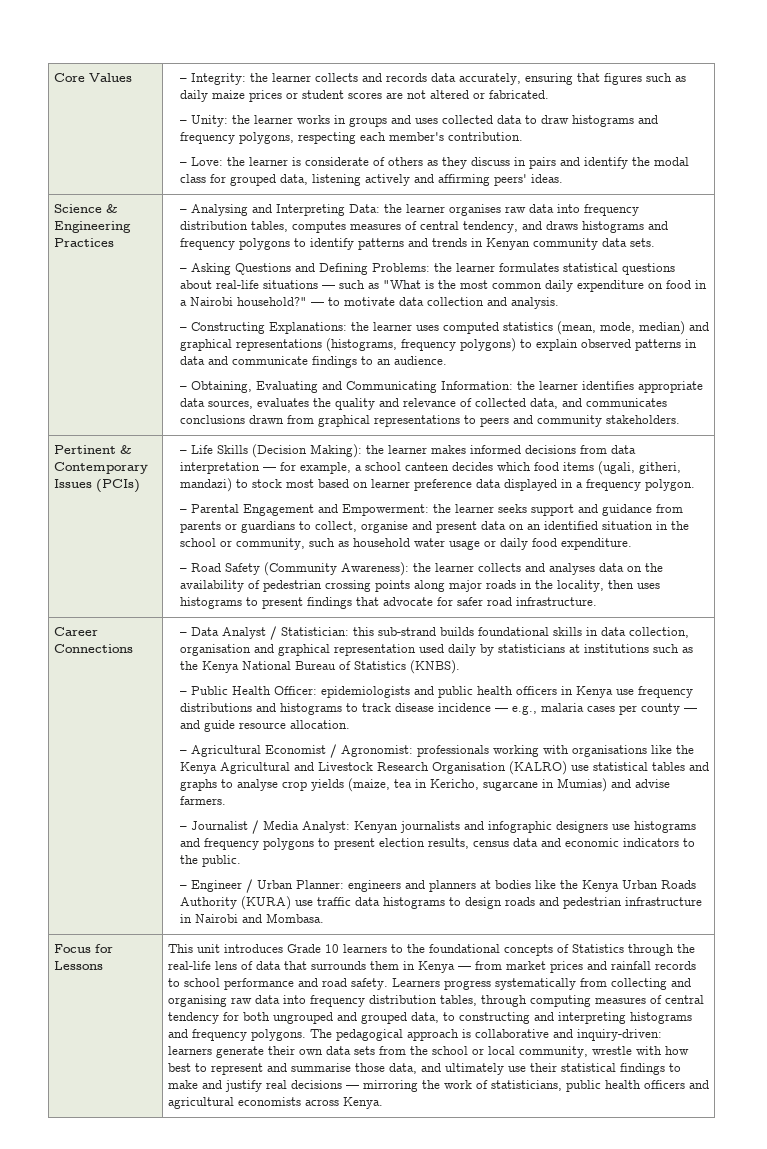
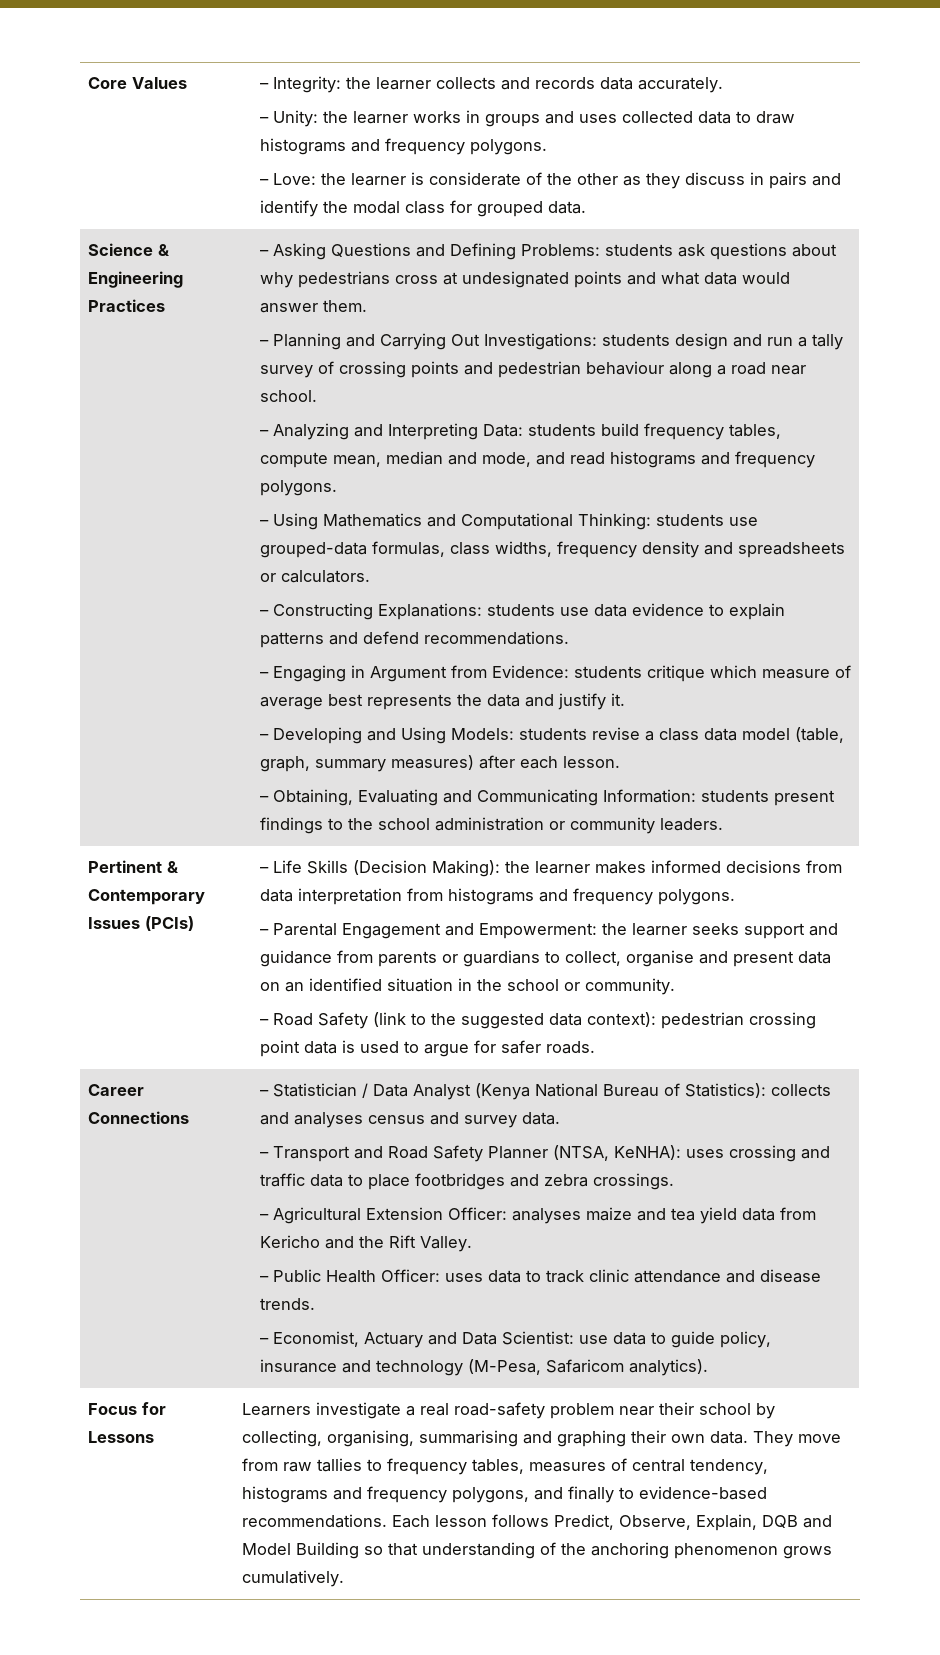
- – Integrity: the learner collects and records data accurately, ensuring that figures such as daily maize prices or student scores are not altered or fabricated.
+ – Integrity: the learner collects and records data accurately.
- – Unity: the learner works in groups and uses collected data to draw histograms and frequency polygons, respecting each member's contribution.
+ – Unity: the learner works in groups and uses collected data to draw histograms and frequency polygons.
- – Love: the learner is considerate of others as they discuss in pairs and identify the modal class for grouped data, listening actively and affirming peers' ideas.
+ – Love: the learner is considerate of the other as they discuss in pairs and identify the modal class for grouped data.
- – Analysing and Interpreting Data: the learner organises raw data into frequency distribution tables, computes measures of central tendency, and draws histograms and frequency polygons to identify patterns and trends in Kenyan community data sets.
- – Asking Questions and Defining Problems: the learner formulates statistical questions about real-life situations — such as "What is the most common daily expenditure on food in a Nairobi household?" — to motivate data collection and analysis.
- – Constructing Explanations: the learner uses computed statistics (mean, mode, median) and graphical representations (histograms, frequency polygons) to explain observed patterns in data and communicate findings to an audience.
+ – Asking Questions and Defining Problems: students ask questions about why pedestrians cross at undesignated points and what data would answer them.
+ – Planning and Carrying Out Investigations: students design and run a tally survey of crossing points and pedestrian behaviour along a road near school.
+ – Analyzing and Interpreting Data: students build frequency tables, compute mean, median and mode, and read histograms and frequency polygons.
+ – Using Mathematics and Computational Thinking: students use grouped-data formulas, class widths, frequency density and spreadsheets or calculators.
+ – Constructing Explanations: students use data evidence to explain patterns and defend recommendations.
+ – Engaging in Argument from Evidence: students critique which measure of average best represents the data and justify it.
+ – Developing and Using Models: students revise a class data model (table, graph, summary measures) after each lesson.
- – Obtaining, Evaluating and Communicating Information: the learner identifies appropriate data sources, evaluates the quality and relevance of collected data, and communicates conclusions drawn from graphical representations to peers and community stakeholders.
+ – Obtaining, Evaluating and Communicating Information: students present findings to the school administration or community leaders.
- – Life Skills (Decision Making): the learner makes informed decisions from data interpretation — for example, a school canteen decides which food items (ugali, githeri, mandazi) to stock most based on learner preference data displayed in a frequency polygon.
+ – Life Skills (Decision Making): the learner makes informed decisions from data interpretation from histograms and frequency polygons.
- – Parental Engagement and Empowerment: the learner seeks support and guidance from parents or guardians to collect, organise and present data on an identified situation in the school or community, such as household water usage or daily food expenditure.
- – Road Safety (Community Awareness): the learner collects and analyses data on the availability of pedestrian crossing points along major roads in the locality, then uses histograms to present findings that advocate for safer road infrastructure.
- Career Connections | – Data Analyst / Statistician: this sub-strand builds foundational skills in data collection, organisation and graphical representation used daily by statisticians at institutions such as the Kenya National Bureau of Statistics (KNBS).
- – Public Health Officer: epidemiologists and public health officers in Kenya use frequency distributions and histograms to track disease incidence — e.g., malaria cases per county — and guide resource allocation.
- – Agricultural Economist / Agronomist: professionals working with organisations like the Kenya Agricultural and Livestock Research Organisation (KALRO) use statistical tables and graphs to analyse crop yields (maize, tea in Kericho, sugarcane in Mumias) and advise farmers.
- – Journalist / Media Analyst: Kenyan journalists and infographic designers use histograms and frequency polygons to present election results, census data and economic indicators to the public.
- – Engineer / Urban Planner: engineers and planners at bodies like the Kenya Urban Roads Authority (KURA) use traffic data histograms to design roads and pedestrian infrastructure in Nairobi and Mombasa.
- Focus for Lessons | This unit introduces Grade 10 learners to the foundational concepts of Statistics through the real-life lens of data that surrounds them in Kenya — from market prices and rainfall records to school performance and road safety. Learners progress systematically from collecting and organising raw data into frequency distribution tables, through computing measures of central tendency for both ungrouped and grouped data, to constructing and interpreting histograms and frequency polygons. The pedagogical approach is collaborative and inquiry-driven: learners generate their own data sets from the school or local community, wrestle with how best to represent and summarise those data, and ultimately use their statistical findings to make and justify real decisions — mirroring the work of statisticians, public health officers and agricultural economists across Kenya.
+ – Parental Engagement and Empowerment: the learner seeks support and guidance from parents or guardians to collect, organise and present data on an identified situation in the school or community.
+ – Road Safety (link to the suggested data context): pedestrian crossing point data is used to argue for safer roads.
+ Career Connections | – Statistician / Data Analyst (Kenya National Bureau of Statistics): collects and analyses census and survey data.
+ – Transport and Road Safety Planner (NTSA, KeNHA): uses crossing and traffic data to place footbridges and zebra crossings.
+ – Agricultural Extension Officer: analyses maize and tea yield data from Kericho and the Rift Valley.
+ – Public Health Officer: uses data to track clinic attendance and disease trends.
+ – Economist, Actuary and Data Scientist: use data to guide policy, insurance and technology (M-Pesa, Safaricom analytics).
+ Focus for Lessons | Learners investigate a real road-safety problem near their school by collecting, organising, summarising and graphing their own data. They move from raw tallies to frequency tables, measures of central tendency, histograms and frequency polygons, and finally to evidence-based recommendations. Each lesson follows Predict, Observe, Explain, DQB and Model Building so that understanding of the anchoring phenomenon grows cumulatively.

